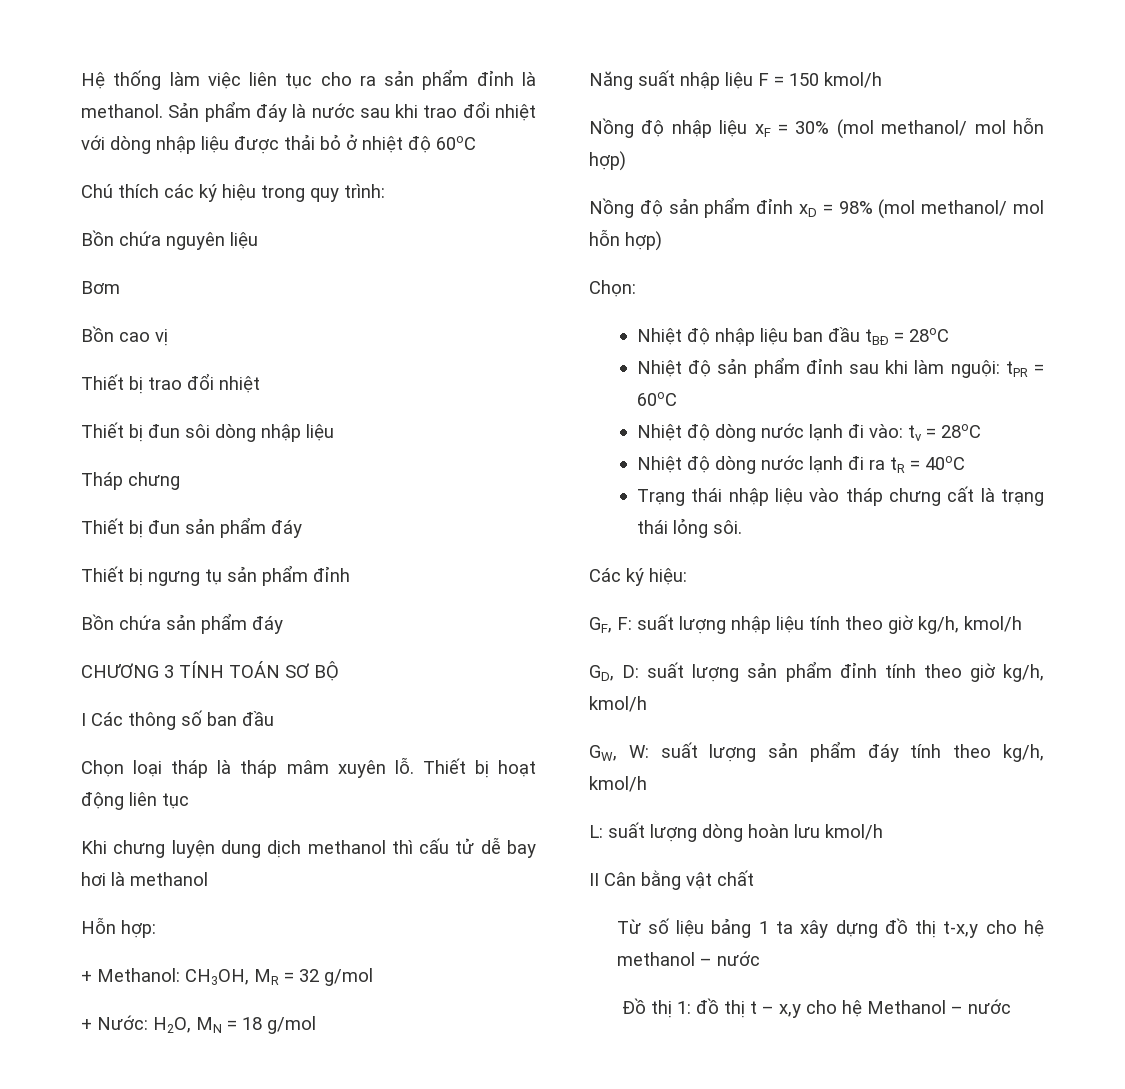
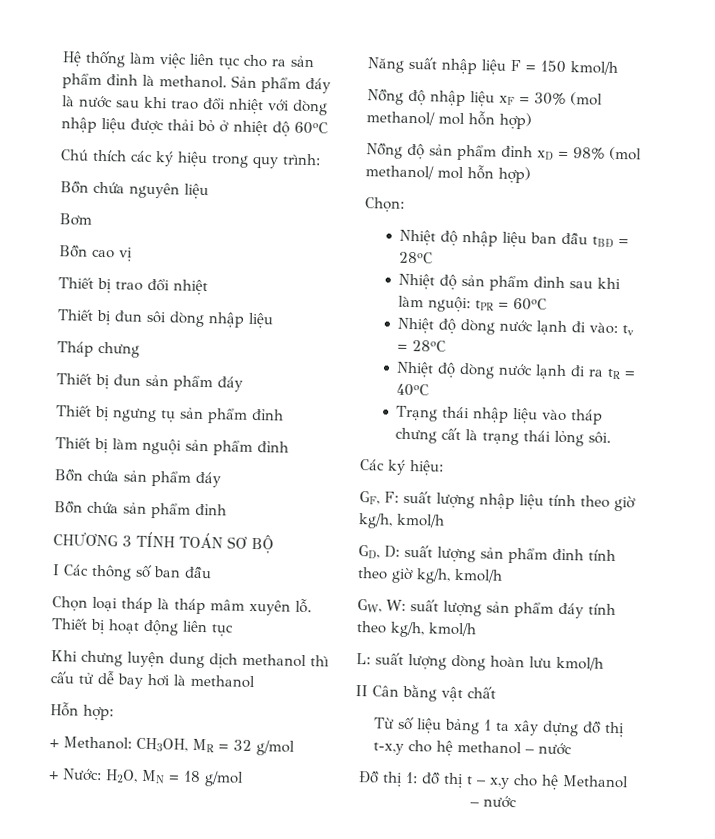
+ Thiết bị làm nguội sản phẩm đỉnh
+ Bồn chứa sản phẩm đỉnh

